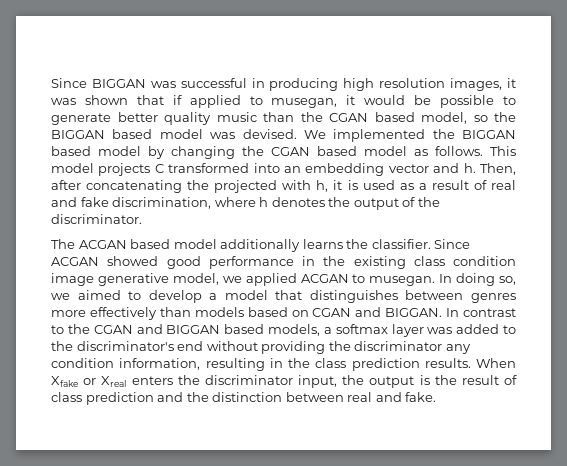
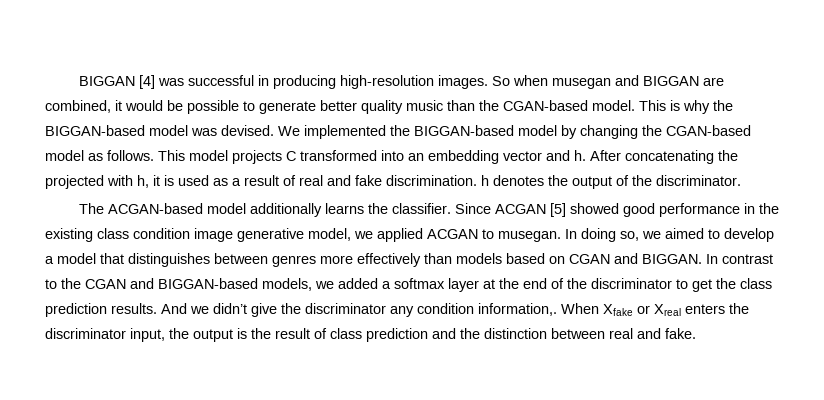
- Since BIGGAN was successful in producing high resolution images, it was shown that if applied to musegan, it would be possible to generate better quality music than the CGAN based model, so the BIGGAN based model was devised.
+ BIGGAN [4] was successful in producing high-resolution images. So when musegan and BIGGAN are combined, it would be possible to generate better quality music than the CGAN-based model. This is why the BIGGAN-based model was devised.
- We implemented the BIGGAN based model by changing the CGAN based model as follows.
+ We implemented the BIGGAN-based model by changing the CGAN-based model as follows.
- Then, after concatenating the projected with h, it is used as a result of real and fake discrimination, where h denotes the output of the discriminator.
+ After concatenating the projected with h, it is used as a result of real and fake discrimination. h denotes the output of the discriminator.
- The ACGAN based model additionally learns the classifier.
+ The ACGAN-based model additionally learns the classifier.
- Since ACGAN showed good performance in the existing class condition image generative model, we applied ACGAN to musegan.
+ Since ACGAN [5] showed good performance in the existing class condition image generative model, we applied ACGAN to musegan.
- In contrast to the CGAN and BIGGAN based models, a softmax layer was added to the discriminator's end without providing the discriminator any condition information, resulting in the class prediction results.
+ In contrast to the CGAN and BIGGAN-based models, we added a softmax layer at the end of the discriminator to get the class prediction results. And we didn’t give the discriminator any condition information,.

